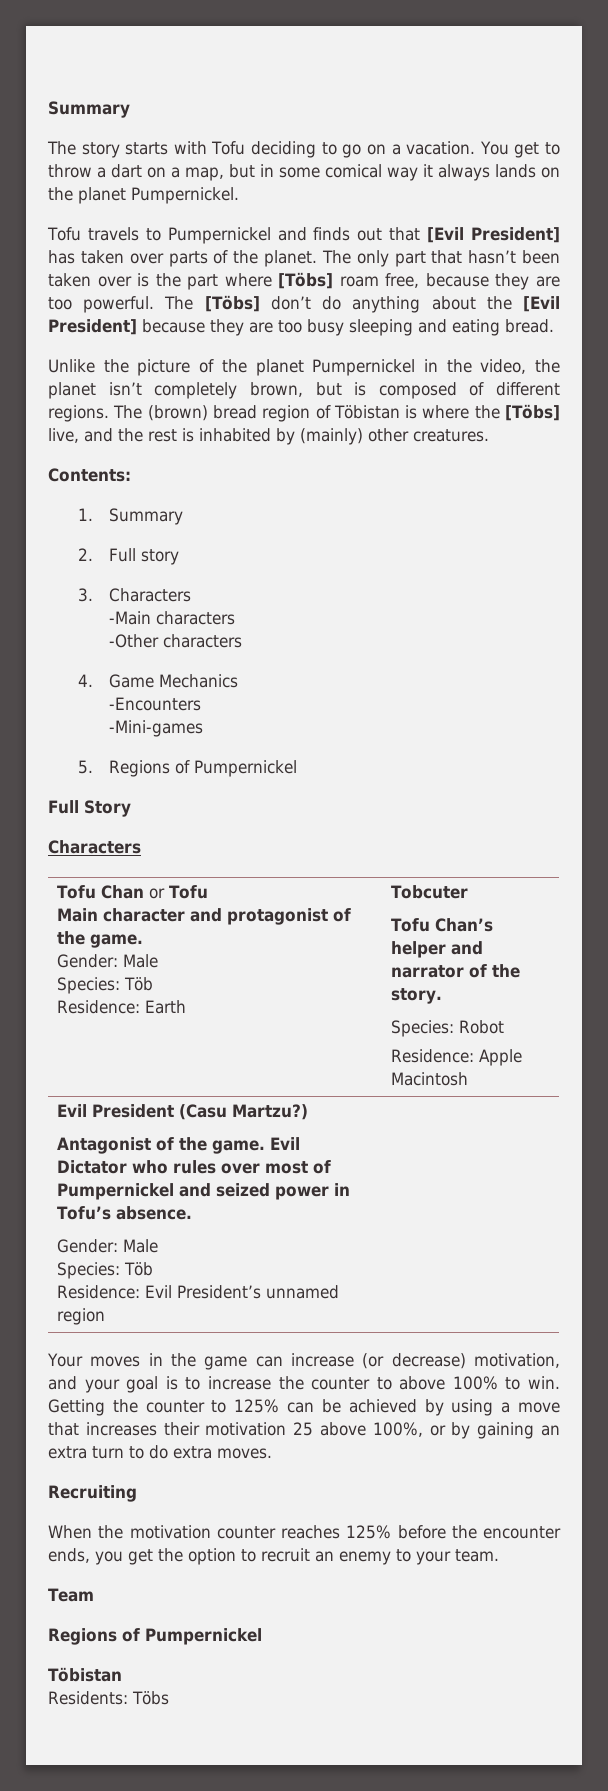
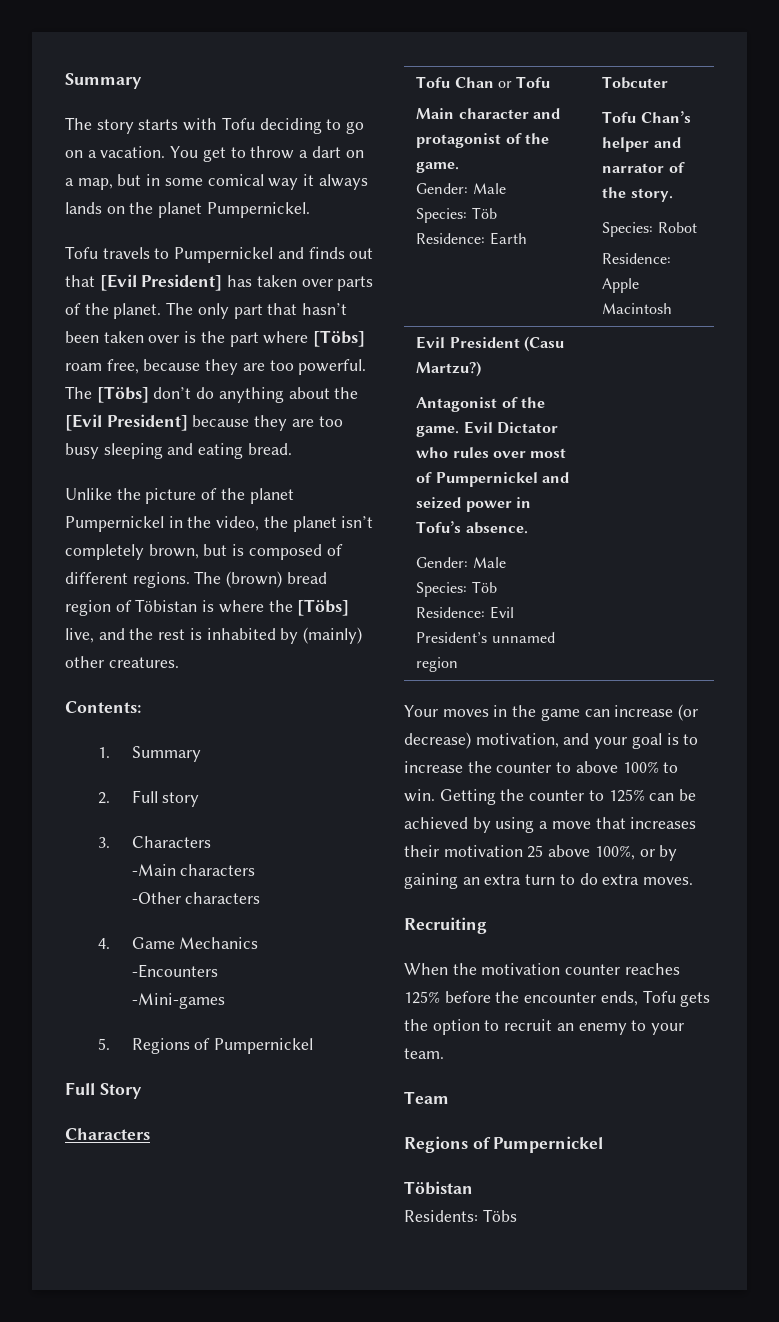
- When the motivation counter reaches 125% before the encounter ends, you get the option to recruit an enemy to your team.
+ When the motivation counter reaches 125% before the encounter ends, Tofu gets the option to recruit an enemy to your team.

